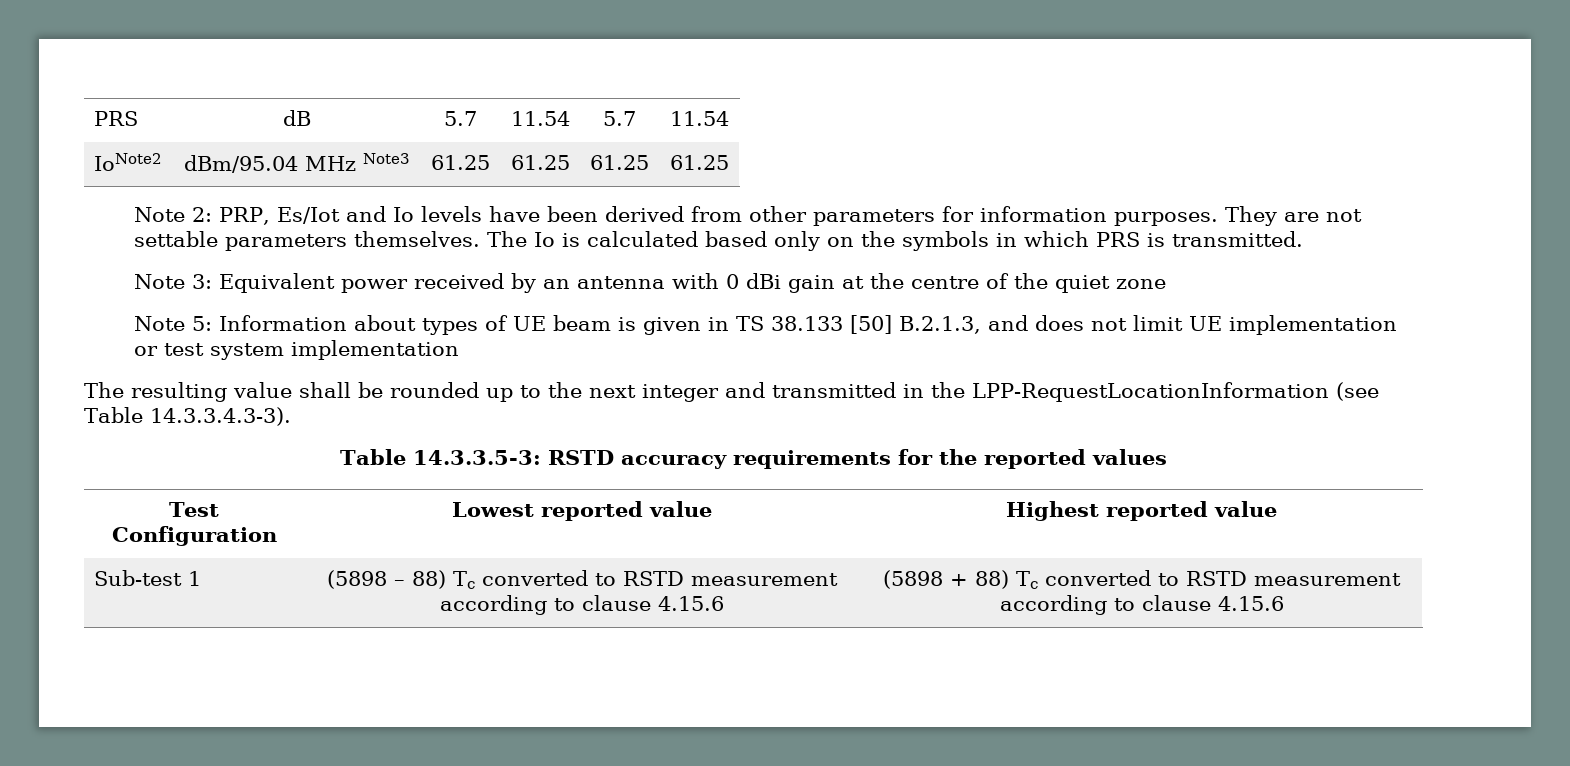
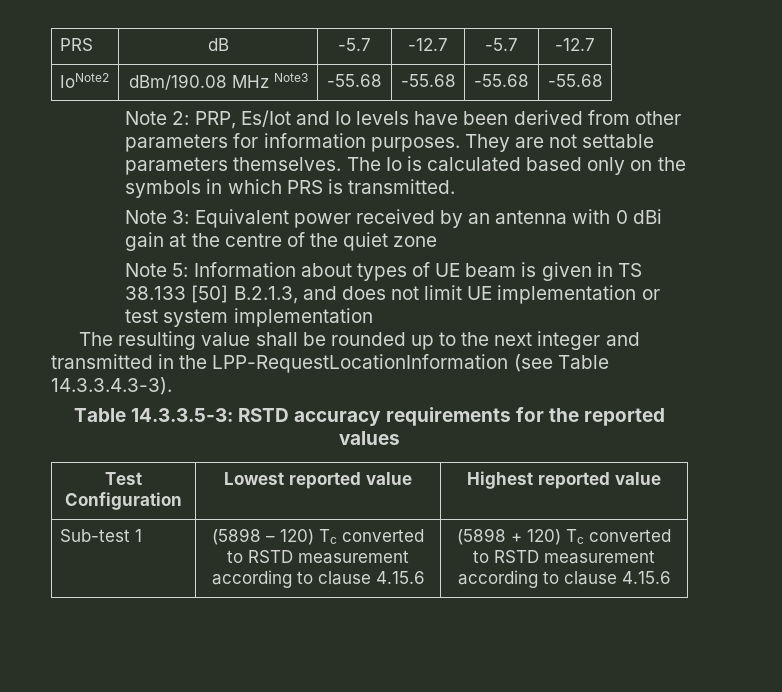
- PRS | dB | 5.7 | 11.54 | 5.7 | 11.54
+ PRS | dB | -5.7 | -12.7 | -5.7 | -12.7
- IoNote2 | dBm/95.04 MHz Note3 | 61.25 | 61.25 | 61.25 | 61.25
+ IoNote2 | dBm/190.08 MHz Note3 | -55.68 | -55.68 | -55.68 | -55.68
- Sub-test 1 | (5898 – 88) Tc converted to RSTD measurement according to clause 4.15.6 | (5898 + 88) Tc converted to RSTD measurement according to clause 4.15.6
+ Sub-test 1 | (5898 – 120) Tc converted to RSTD measurement according to clause 4.15.6 | (5898 + 120) Tc converted to RSTD measurement according to clause 4.15.6

